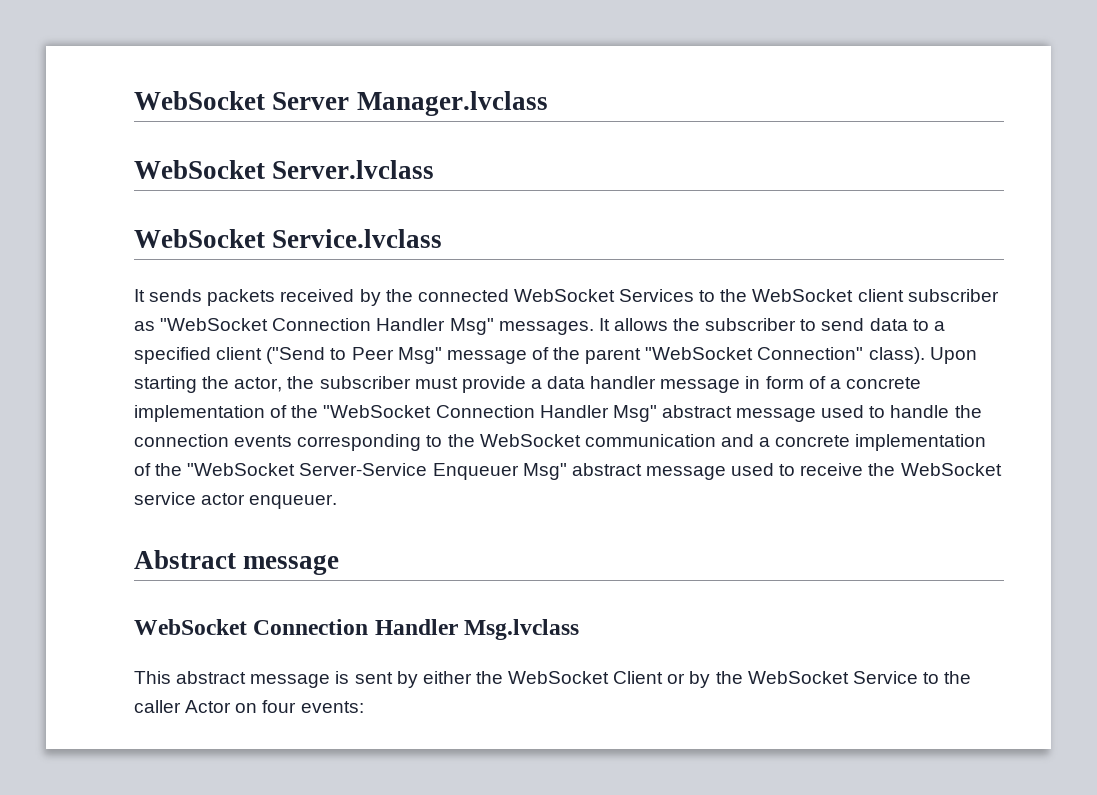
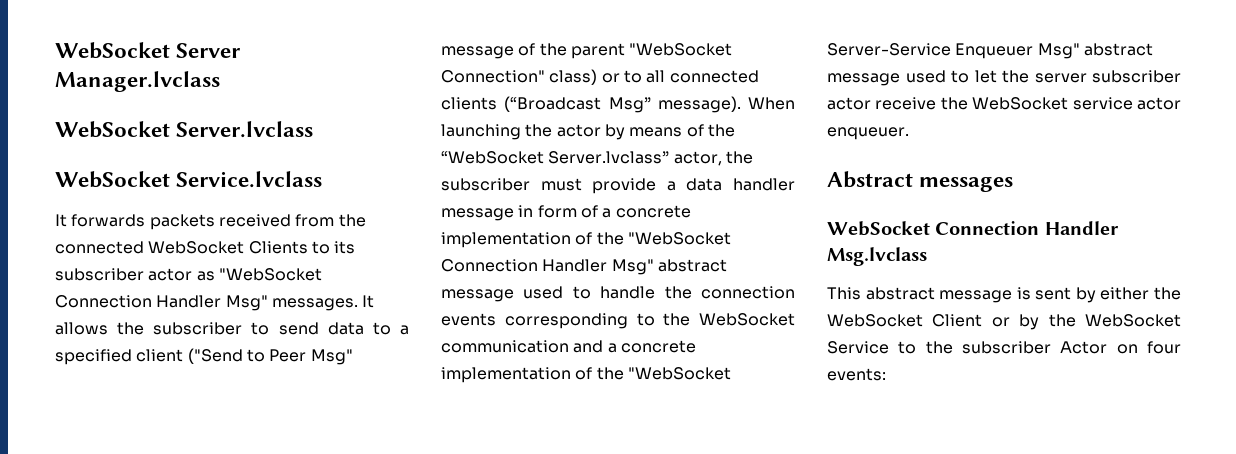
- It sends packets received by the connected WebSocket Services to the WebSocket client subscriber as "WebSocket Connection Handler Msg" messages.
+ It forwards packets received from the connected WebSocket Clients to its subscriber actor as "WebSocket Connection Handler Msg" messages.
- It allows the subscriber to send data to a specified client ("Send to Peer Msg" message of the parent "WebSocket Connection" class). Upon starting the actor, the subscriber must provide a data handler message in form of a concrete implementation of the "WebSocket Connection Handler Msg" abstract message used to handle the connection events corresponding to the WebSocket communication and a concrete implementation of the "WebSocket Server-Service Enqueuer Msg" abstract message used to receive the WebSocket service actor enqueuer.
+ It allows the subscriber to send data to a specified client ("Send to Peer Msg" message of the parent "WebSocket Connection" class) or to all connected clients (“Broadcast Msg” message). When launching the actor by means of the “WebSocket Server.lvclass” actor, the subscriber must provide a data handler message in form of a concrete implementation of the "WebSocket Connection Handler Msg" abstract message used to handle the connection events corresponding to the WebSocket communication and a concrete implementation of the "WebSocket Server-Service Enqueuer Msg" abstract message used to let the server subscriber actor receive the WebSocket service actor enqueuer.
- Abstract message
+ Abstract messages
- This abstract message is sent by either the WebSocket Client or by the WebSocket Service to the caller Actor on four events:
+ This abstract message is sent by either the WebSocket Client or by the WebSocket Service to the subscriber Actor on four events:

